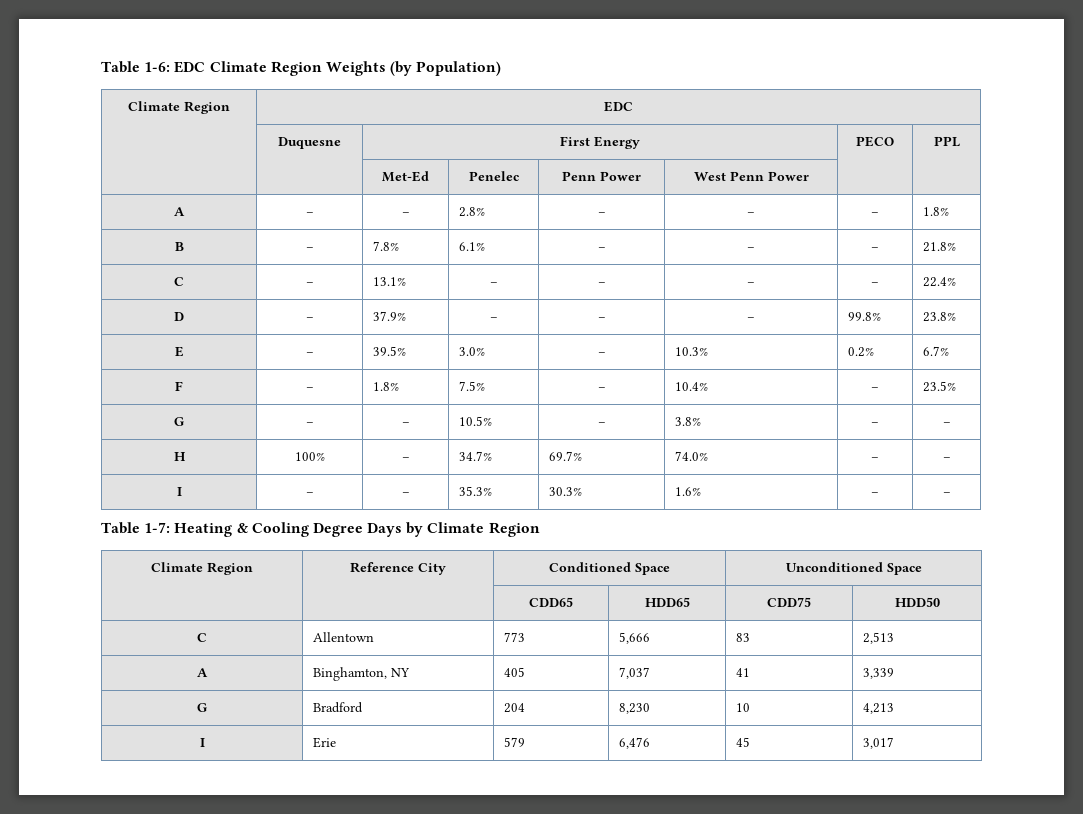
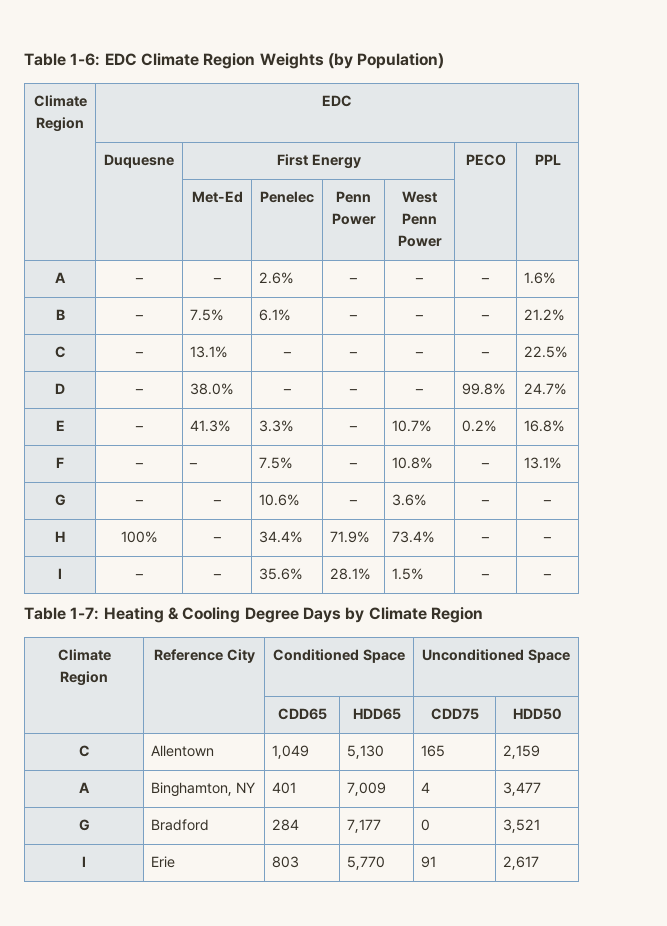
- A | – | – | 2.8% | – | – | – | 1.8%
+ A | – | – | 2.6% | – | – | – | 1.6%
- B | – | 7.8% | 6.1% | – | – | – | 21.8%
+ B | – | 7.5% | 6.1% | – | – | – | 21.2%
- C | – | 13.1% | – | – | – | – | 22.4%
+ C | – | 13.1% | – | – | – | – | 22.5%
- D | – | 37.9% | – | – | – | 99.8% | 23.8%
+ D | – | 38.0% | – | – | – | 99.8% | 24.7%
- E | – | 39.5% | 3.0% | – | 10.3% | 0.2% | 6.7%
+ E | – | 41.3% | 3.3% | – | 10.7% | 0.2% | 16.8%
- F | – | 1.8% | 7.5% | – | 10.4% | – | 23.5%
+ F | – | – | 7.5% | – | 10.8% | – | 13.1%
- G | – | – | 10.5% | – | 3.8% | – | –
+ G | – | – | 10.6% | – | 3.6% | – | –
- H | 100% | – | 34.7% | 69.7% | 74.0% | – | –
+ H | 100% | – | 34.4% | 71.9% | 73.4% | – | –
- I | – | – | 35.3% | 30.3% | 1.6% | – | –
+ I | – | – | 35.6% | 28.1% | 1.5% | – | –
- C | Allentown | 773 | 5,666 | 83 | 2,513
+ C | Allentown | 1,049 | 5,130 | 165 | 2,159
- A | Binghamton, NY | 405 | 7,037 | 41 | 3,339
- G | Bradford | 204 | 8,230 | 10 | 4,213
- I | Erie | 579 | 6,476 | 45 | 3,017
+ A | Binghamton, NY | 401 | 7,009 | 4 | 3,477
+ G | Bradford | 284 | 7,177 | 0 | 3,521
+ I | Erie | 803 | 5,770 | 91 | 2,617

